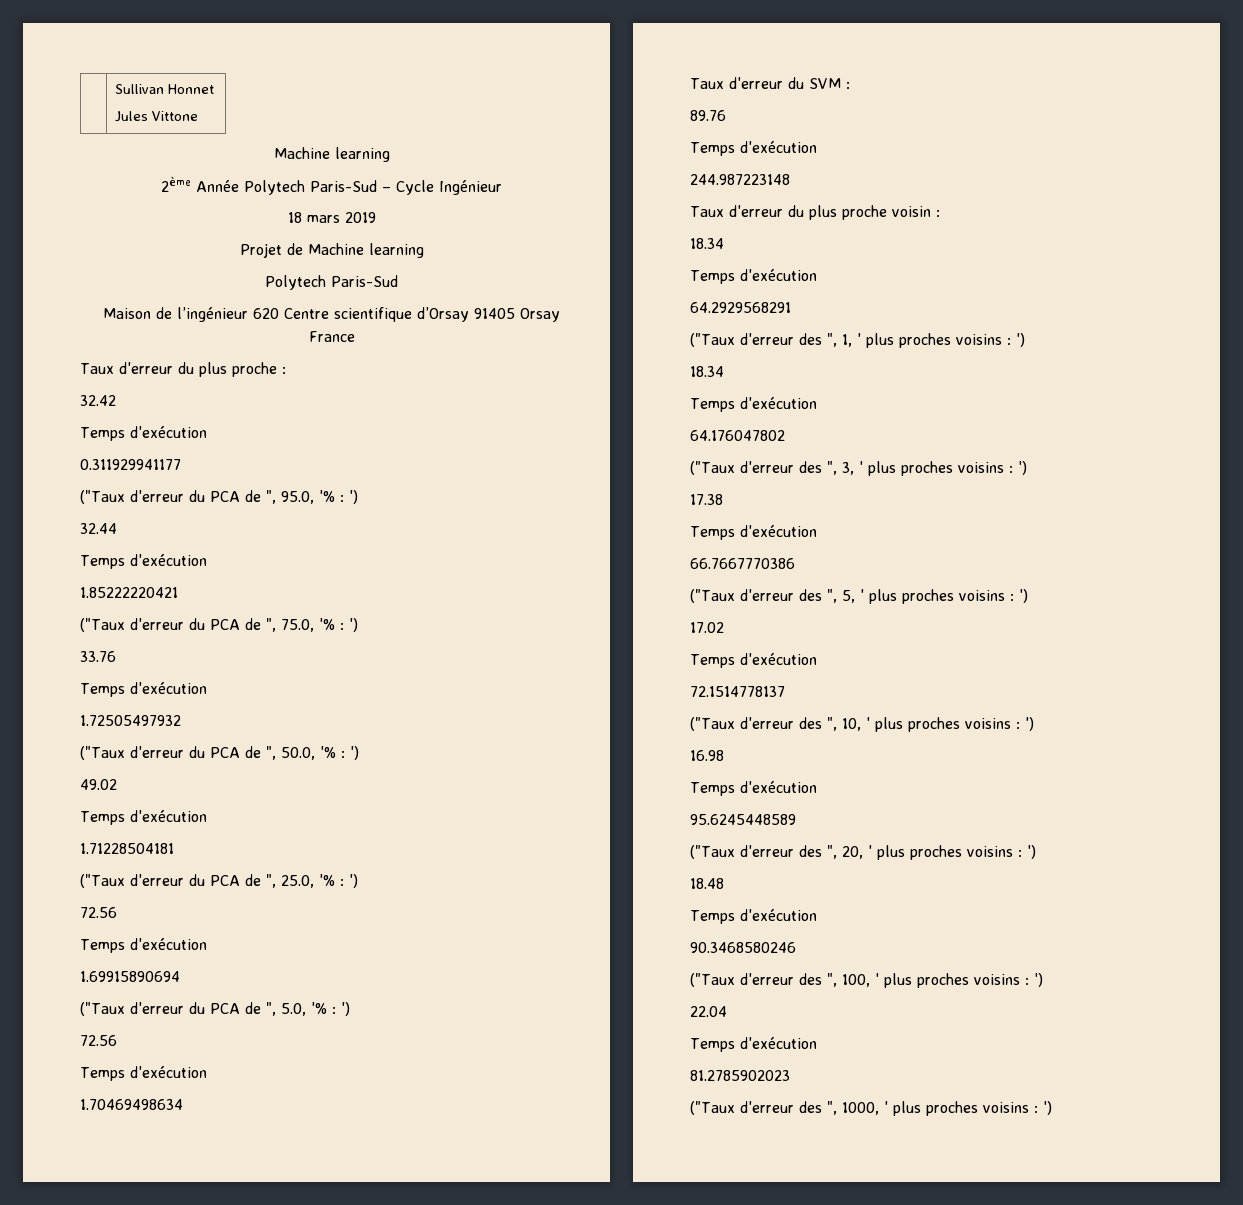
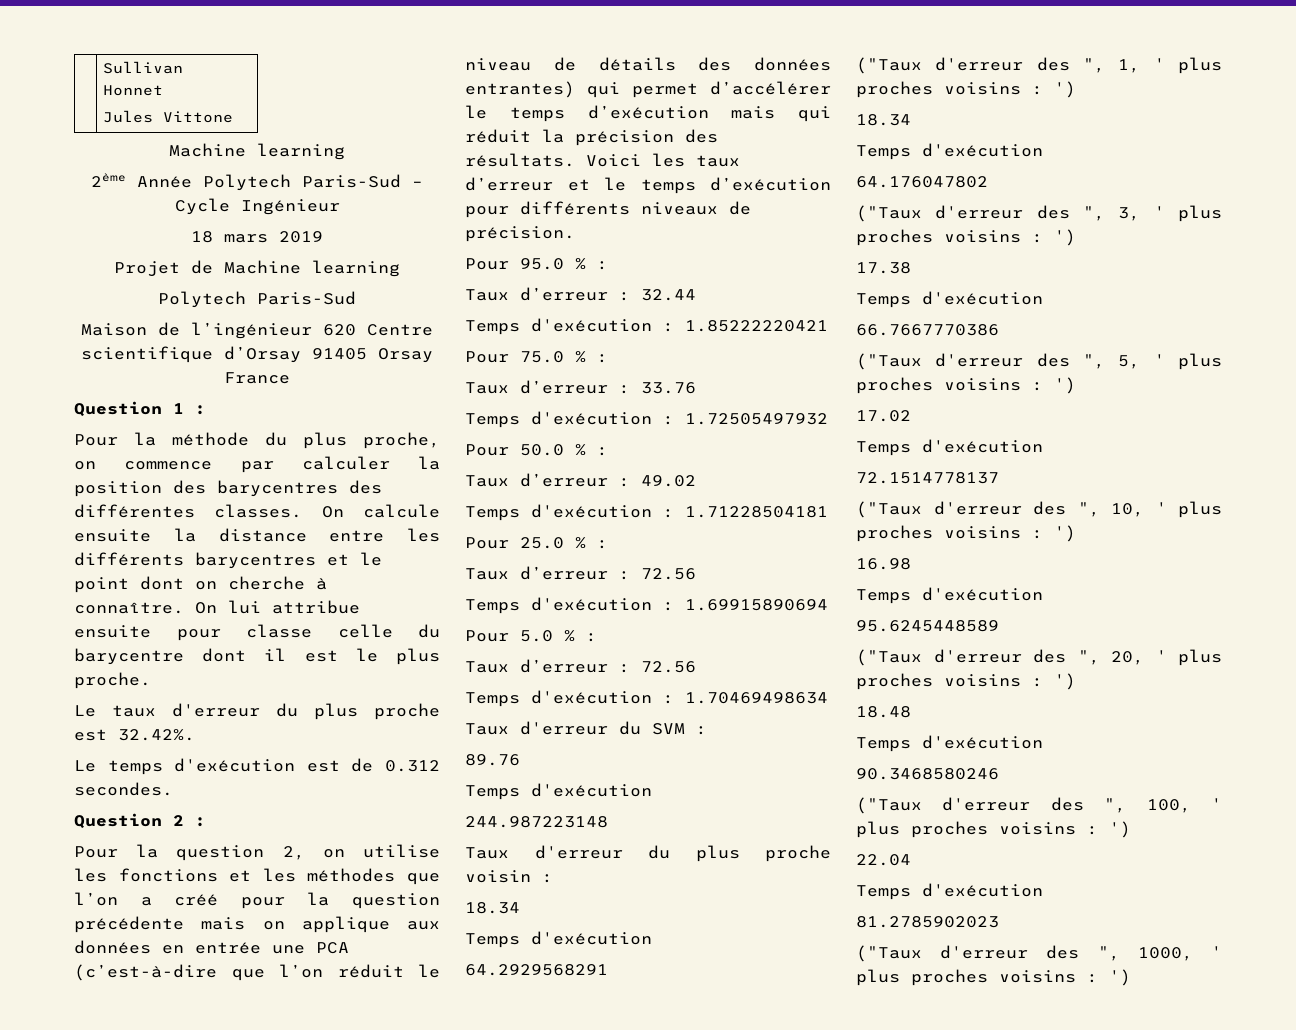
- Taux d'erreur du plus proche :
- 32.42
- Temps d'exécution
- 0.311929941177
- ("Taux d'erreur du PCA de ", 95.0, '% : ')
- 32.44
- Temps d'exécution
- 1.85222220421
+ Question 1 :
+ Pour la méthode du plus proche, on commence par calculer la position des barycentres des différentes classes. On calcule ensuite la distance entre les différents barycentres et le point dont on cherche à connaître. On lui attribue ensuite pour classe celle du barycentre dont il est le plus proche.
+ Le taux d'erreur du plus proche est 32.42%.
+ Le temps d'exécution est de 0.312 secondes.
+ Question 2 :
+ Pour la question 2, on utilise les fonctions et les méthodes que l’on a créé pour la question précédente mais on applique aux données en entrée une PCA (c’est-à-dire que l’on réduit le niveau de détails des données entrantes) qui permet d’accélérer le temps d’exécution mais qui réduit la précision des résultats. Voici les taux d’erreur et le temps d’exécution pour différents niveaux de précision.
+ Pour 95.0 % :
+ Taux d’erreur : 32.44
+ Temps d'exécution : 1.85222220421
- ("Taux d'erreur du PCA de ", 75.0, '% : ')
- 33.76
- Temps d'exécution
- 1.72505497932
+ Pour 75.0 % :
+ Taux d’erreur : 33.76
+ Temps d'exécution : 1.72505497932
- ("Taux d'erreur du PCA de ", 50.0, '% : ')
- 49.02
- Temps d'exécution
- 1.71228504181
+ Pour 50.0 % :
+ Taux d’erreur : 49.02
+ Temps d'exécution : 1.71228504181
- ("Taux d'erreur du PCA de ", 25.0, '% : ')
- 72.56
- Temps d'exécution
- 1.69915890694
+ Pour 25.0 % :
+ Taux d’erreur : 72.56
+ Temps d'exécution : 1.69915890694
- ("Taux d'erreur du PCA de ", 5.0, '% : ')
- 72.56
- Temps d'exécution
- 1.70469498634
+ Pour 5.0 % :
+ Taux d’erreur : 72.56
+ Temps d'exécution : 1.70469498634

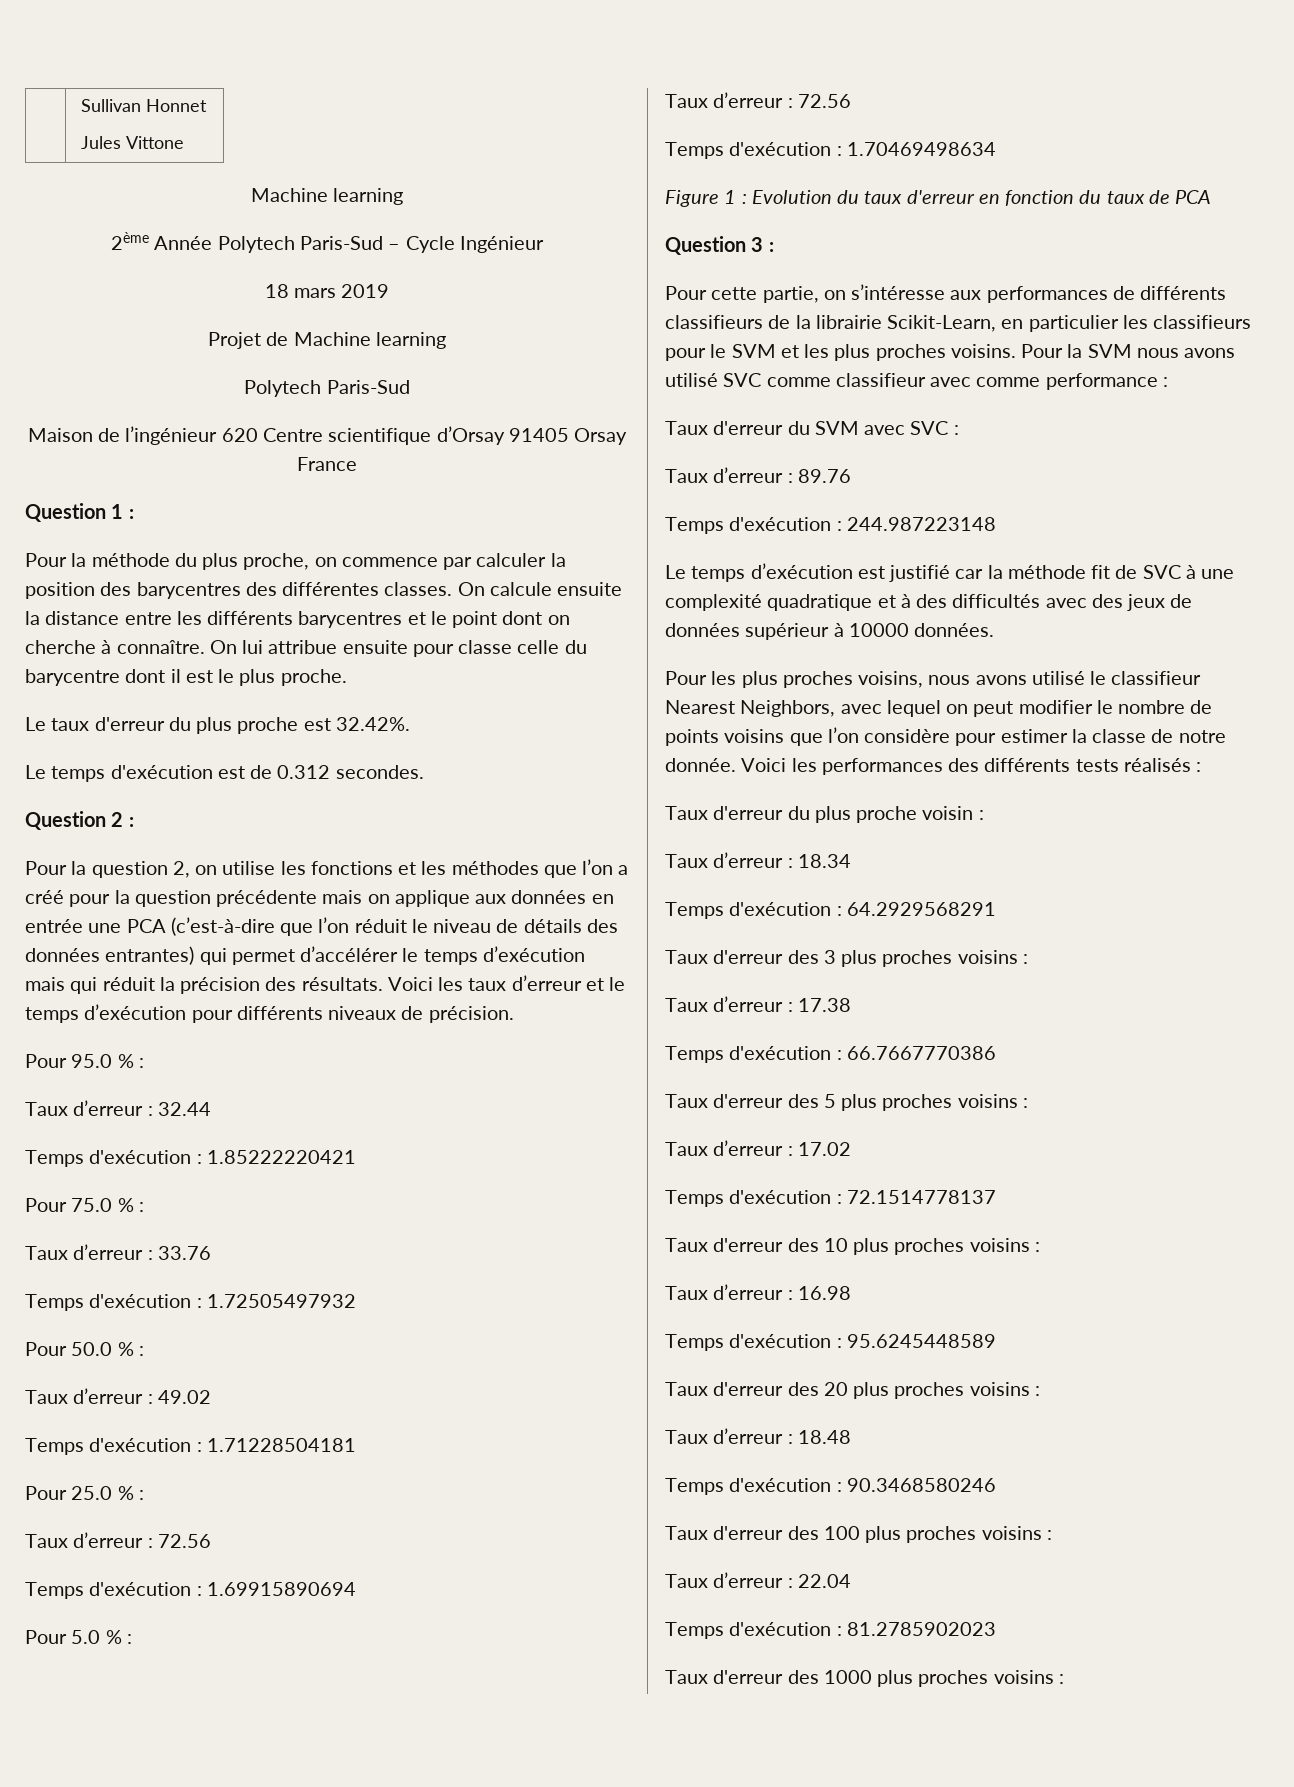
+ Figure 1 : Evolution du taux d'erreur en fonction du taux de PCA
+ Question 3 :
+ Pour cette partie, on s’intéresse aux performances de différents classifieurs de la librairie Scikit-Learn, en particulier les classifieurs pour le SVM et les plus proches voisins. Pour la SVM nous avons utilisé SVC comme classifieur avec comme performance :
- Taux d'erreur du SVM :
- 89.76
- Temps d'exécution
- 244.987223148
+ Taux d'erreur du SVM avec SVC :
+ Taux d’erreur : 89.76
+ Temps d'exécution : 244.987223148
+ Le temps d’exécution est justifié car la méthode fit de SVC à une complexité quadratique et à des difficultés avec des jeux de données supérieur à 10000 données.
+ Pour les plus proches voisins, nous avons utilisé le classifieur Nearest Neighbors, avec lequel on peut modifier le nombre de points voisins que l’on considère pour estimer la classe de notre donnée. Voici les performances des différents tests réalisés :
  Taux d'erreur du plus proche voisin :
- 18.34
- Temps d'exécution
- 64.2929568291
+ Taux d’erreur : 18.34
+ Temps d'exécution : 64.2929568291
- ("Taux d'erreur des ", 1, ' plus proches voisins : ')
- 18.34
- Temps d'exécution
- 64.176047802
- ("Taux d'erreur des ", 3, ' plus proches voisins : ')
- 17.38
- Temps d'exécution
- 66.7667770386
- ("Taux d'erreur des ", 5, ' plus proches voisins : ')
- 17.02
- Temps d'exécution
- 72.1514778137
- ("Taux d'erreur des ", 10, ' plus proches voisins : ')
- 16.98
- Temps d'exécution
- 95.6245448589
- ("Taux d'erreur des ", 20, ' plus proches voisins : ')
- 18.48
- Temps d'exécution
- 90.3468580246
- ("Taux d'erreur des ", 100, ' plus proches voisins : ')
- 22.04
- Temps d'exécution
- 81.2785902023
- ("Taux d'erreur des ", 1000, ' plus proches voisins : ')
+ Taux d'erreur des 3 plus proches voisins :
+ Taux d’erreur : 17.38
+ Temps d'exécution : 66.7667770386
+ Taux d'erreur des 5 plus proches voisins :
+ Taux d’erreur : 17.02
+ Temps d'exécution : 72.1514778137
+ Taux d'erreur des 10 plus proches voisins :
+ Taux d’erreur : 16.98
+ Temps d'exécution : 95.6245448589
+ Taux d'erreur des 20 plus proches voisins :
+ Taux d’erreur : 18.48
+ Temps d'exécution : 90.3468580246
+ Taux d'erreur des 100 plus proches voisins :
+ Taux d’erreur : 22.04
+ Temps d'exécution : 81.2785902023
+ Taux d'erreur des 1000 plus proches voisins :

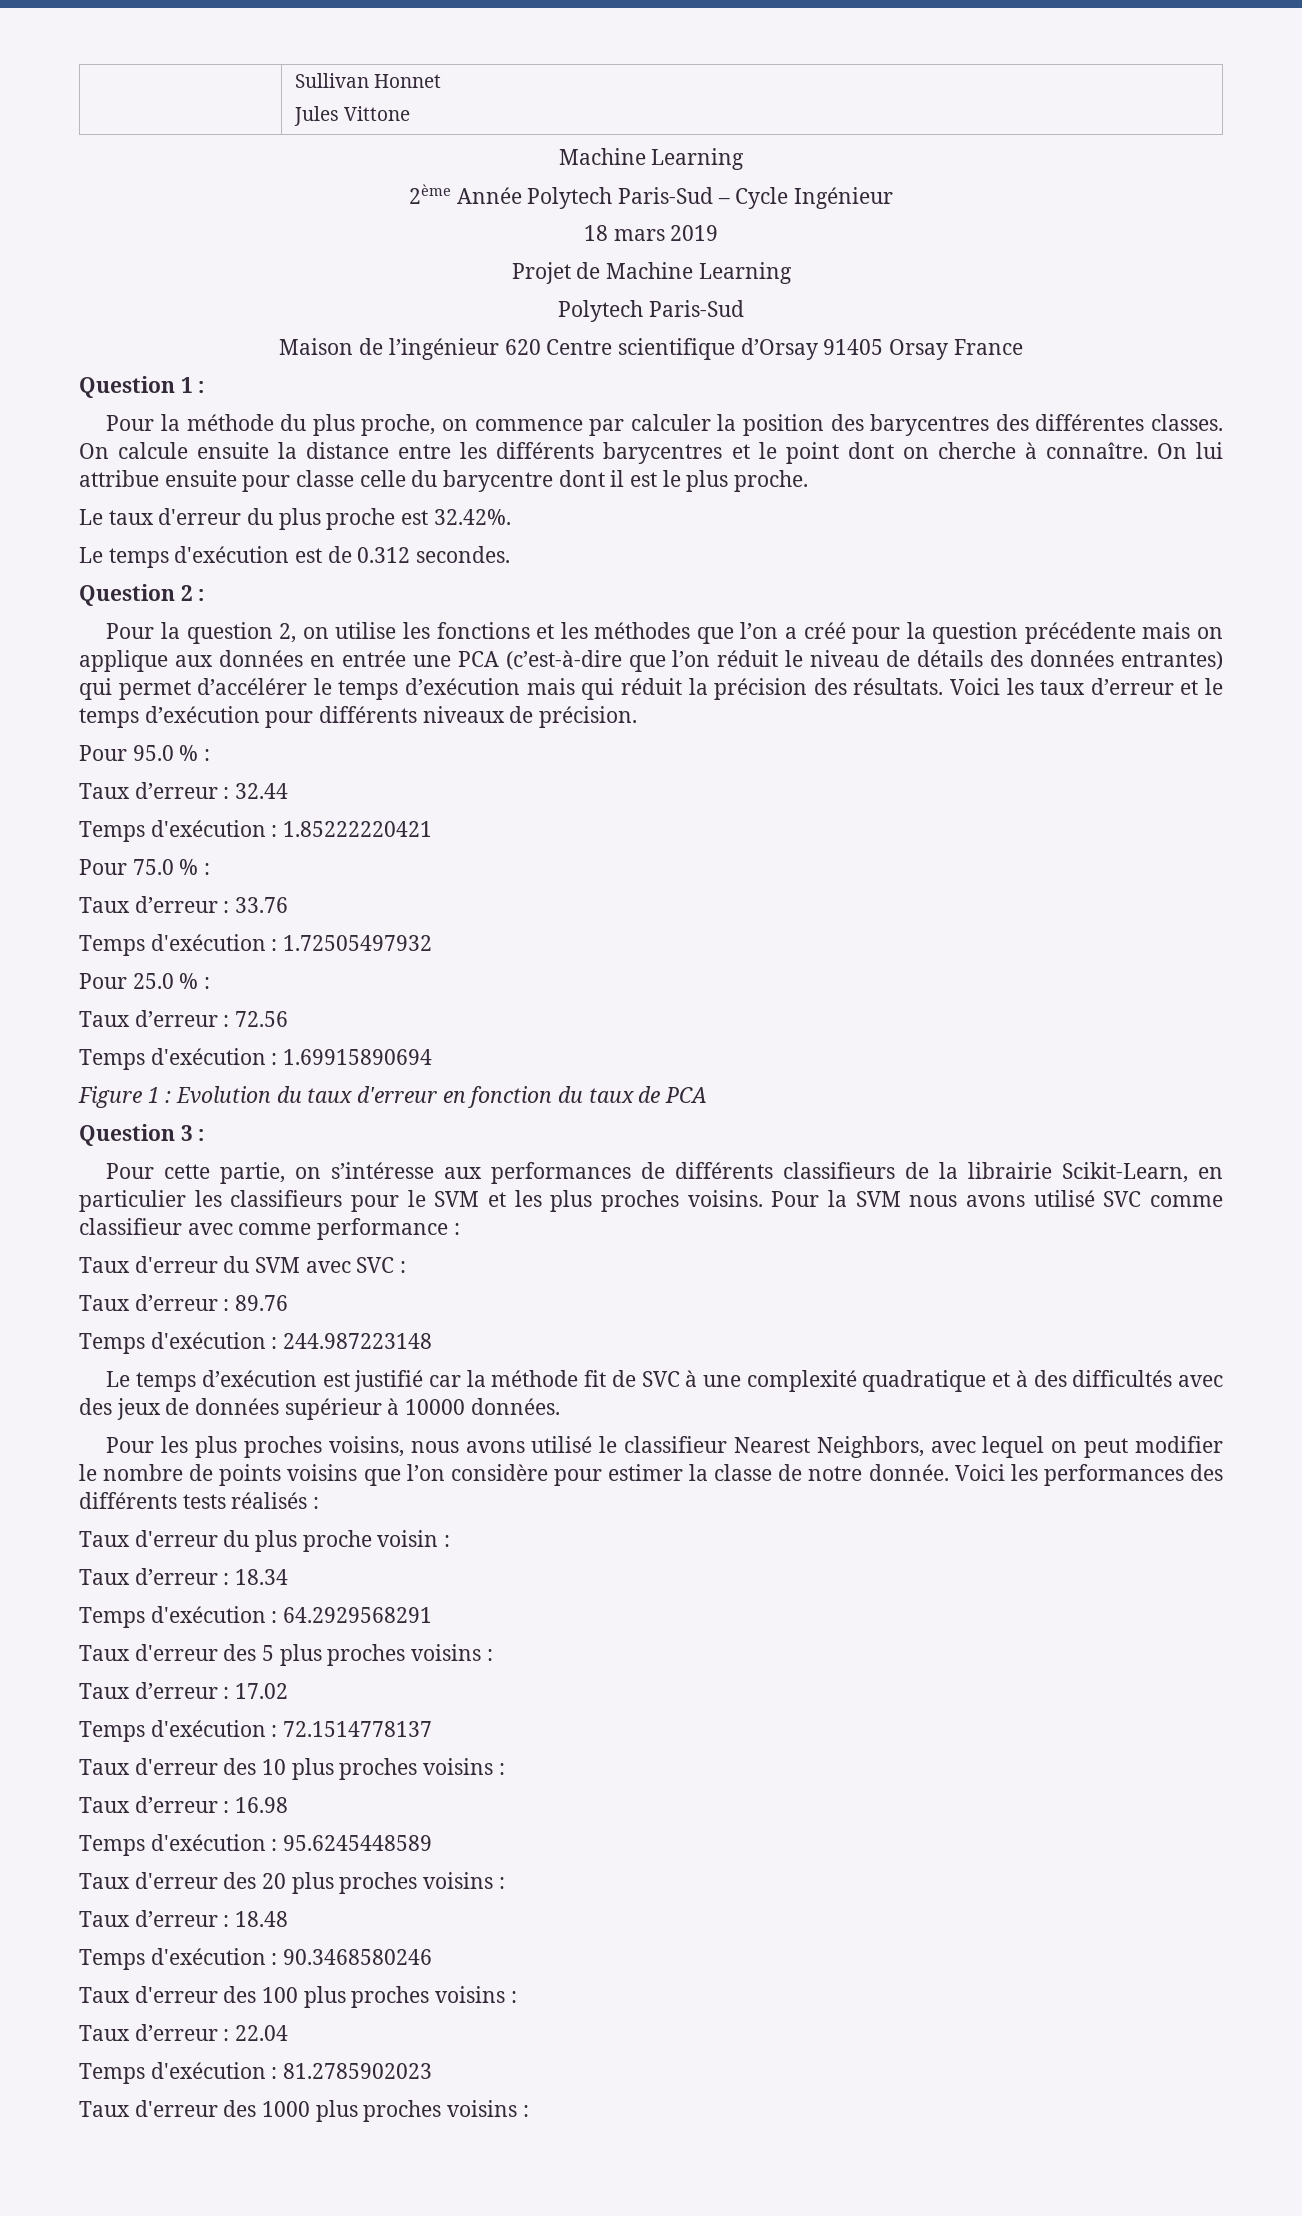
  | Sullivan Honnet
  Jules Vittone
- Machine learning
+ Machine Learning
- Projet de Machine learning
+ Projet de Machine Learning
- Pour 50.0 % :
- Taux d’erreur : 49.02
- Temps d'exécution : 1.71228504181
- Pour 5.0 % :
- Taux d’erreur : 72.56
- Temps d'exécution : 1.70469498634
- Taux d'erreur des 3 plus proches voisins :
- Taux d’erreur : 17.38
- Temps d'exécution : 66.7667770386

